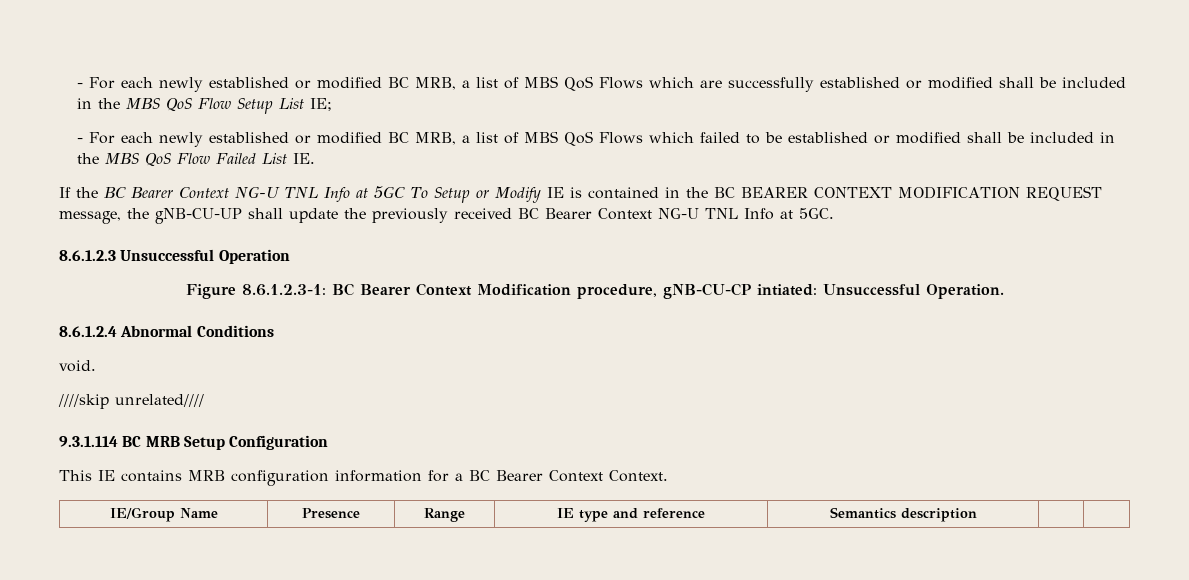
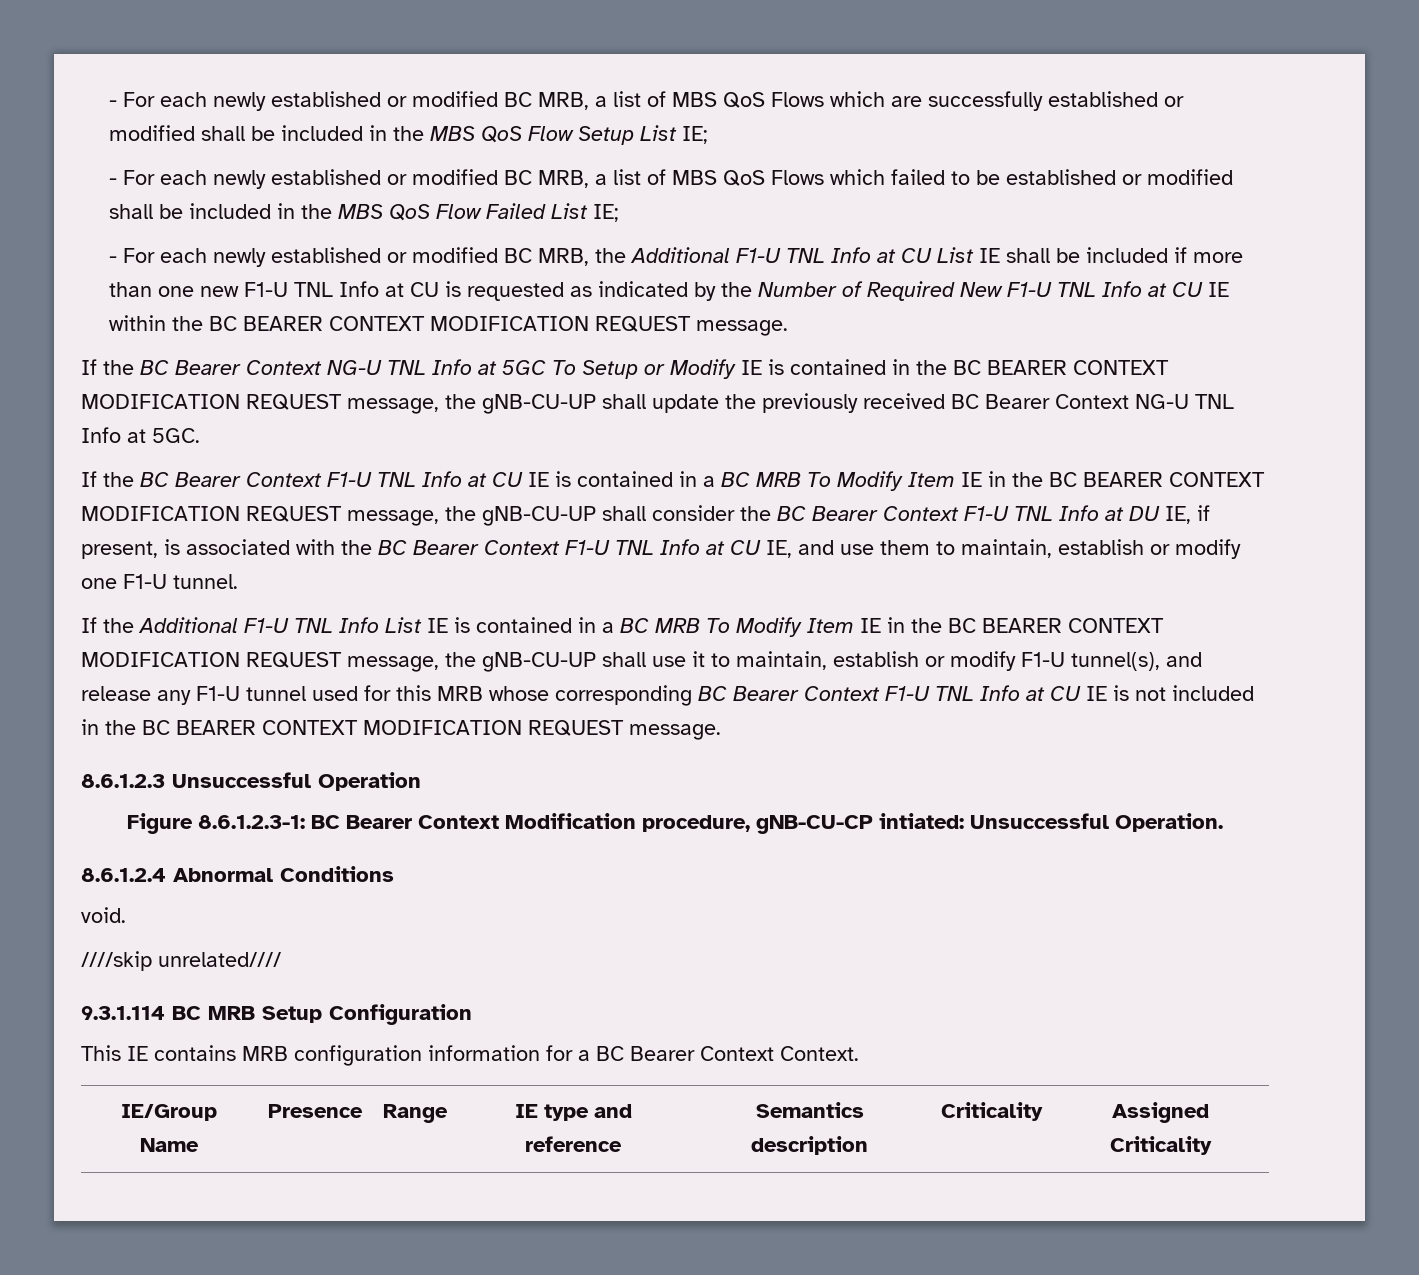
- - For each newly established or modified BC MRB, a list of MBS QoS Flows which failed to be established or modified shall be included in the MBS QoS Flow Failed List IE.
+ - For each newly established or modified BC MRB, a list of MBS QoS Flows which failed to be established or modified shall be included in the MBS QoS Flow Failed List IE;
+ - For each newly established or modified BC MRB, the Additional F1-U TNL Info at CU List IE shall be included if more than one new F1-U TNL Info at CU is requested as indicated by the Number of Required New F1-U TNL Info at CU IE within the BC BEARER CONTEXT MODIFICATION REQUEST message.
+ If the BC Bearer Context F1-U TNL Info at CU IE is contained in a BC MRB To Modify Item IE in the BC BEARER CONTEXT MODIFICATION REQUEST message, the gNB-CU-UP shall consider the BC Bearer Context F1-U TNL Info at DU IE, if present, is associated with the BC Bearer Context F1-U TNL Info at CU IE, and use them to maintain, establish or modify one F1-U tunnel.
+ If the Additional F1-U TNL Info List IE is contained in a BC MRB To Modify Item IE in the BC BEARER CONTEXT MODIFICATION REQUEST message, the gNB-CU-UP shall use it to maintain, establish or modify F1-U tunnel(s), and release any F1-U tunnel used for this MRB whose corresponding BC Bearer Context F1-U TNL Info at CU IE is not included in the BC BEARER CONTEXT MODIFICATION REQUEST message.
- IE/Group Name | Presence | Range | IE type and reference | Semantics description | |
+ IE/Group Name | Presence | Range | IE type and reference | Semantics description | Criticality | Assigned Criticality

